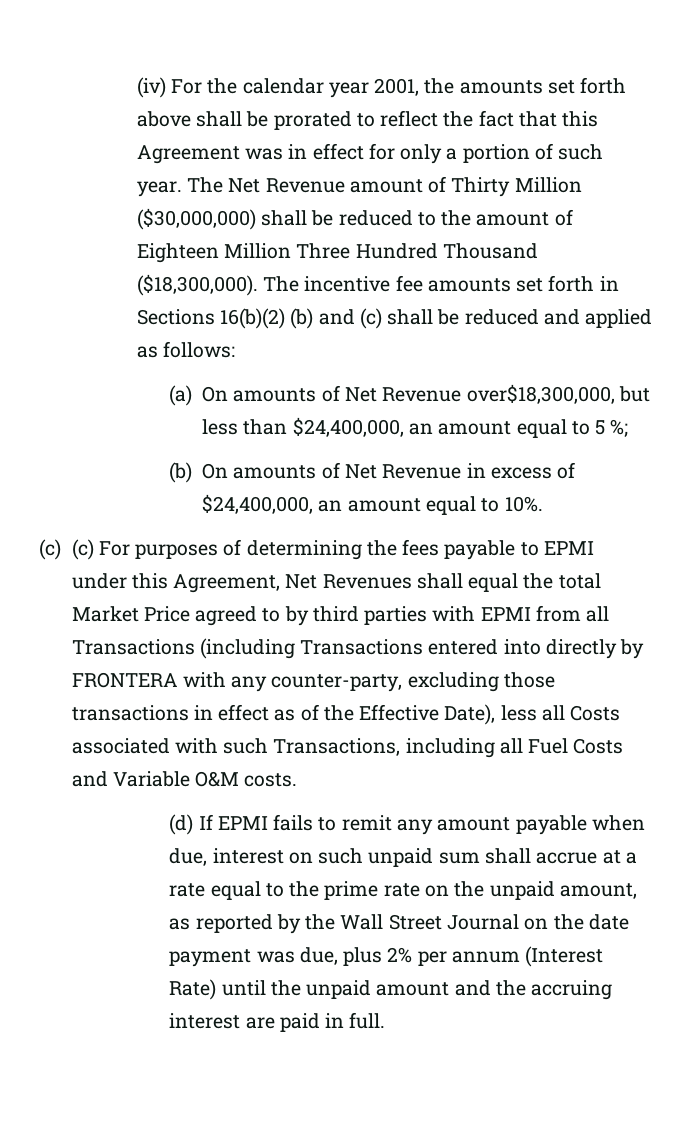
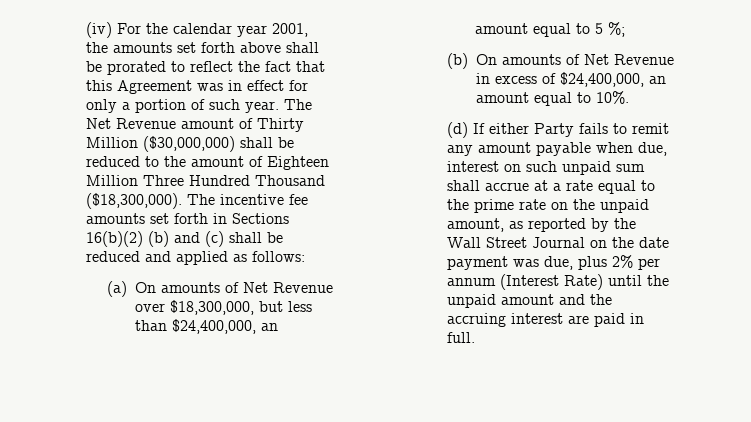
- (a) On amounts of Net Revenue over$18,300,000, but less than $24,400,000, an amount equal to 5 %;
+ (a) On amounts of Net Revenue over $18,300,000, but less than $24,400,000, an amount equal to 5 %;
- (c) (c) For purposes of determining the fees payable to EPMI under this Agreement, Net Revenues shall equal the total Market Price agreed to by third parties with EPMI from all Transactions (including Transactions entered into directly by FRONTERA with any counter-party, excluding those transactions in effect as of the Effective Date), less all Costs associated with such Transactions, including all Fuel Costs and Variable O&M costs.
- (d) If EPMI fails to remit any amount payable when due, interest on such unpaid sum shall accrue at a rate equal to the prime rate on the unpaid amount, as reported by the Wall Street Journal on the date payment was due, plus 2% per annum (Interest Rate) until the unpaid amount and the accruing interest are paid in full.
+ (d) If either Party fails to remit any amount payable when due, interest on such unpaid sum shall accrue at a rate equal to the prime rate on the unpaid amount, as reported by the Wall Street Journal on the date payment was due, plus 2% per annum (Interest Rate) until the unpaid amount and the accruing interest are paid in full.

